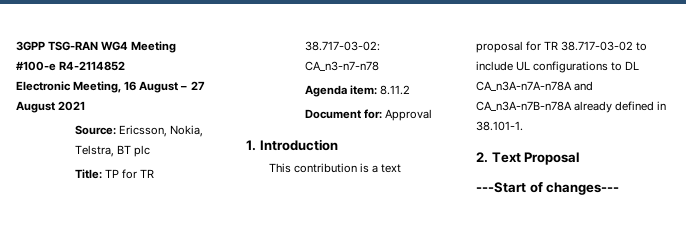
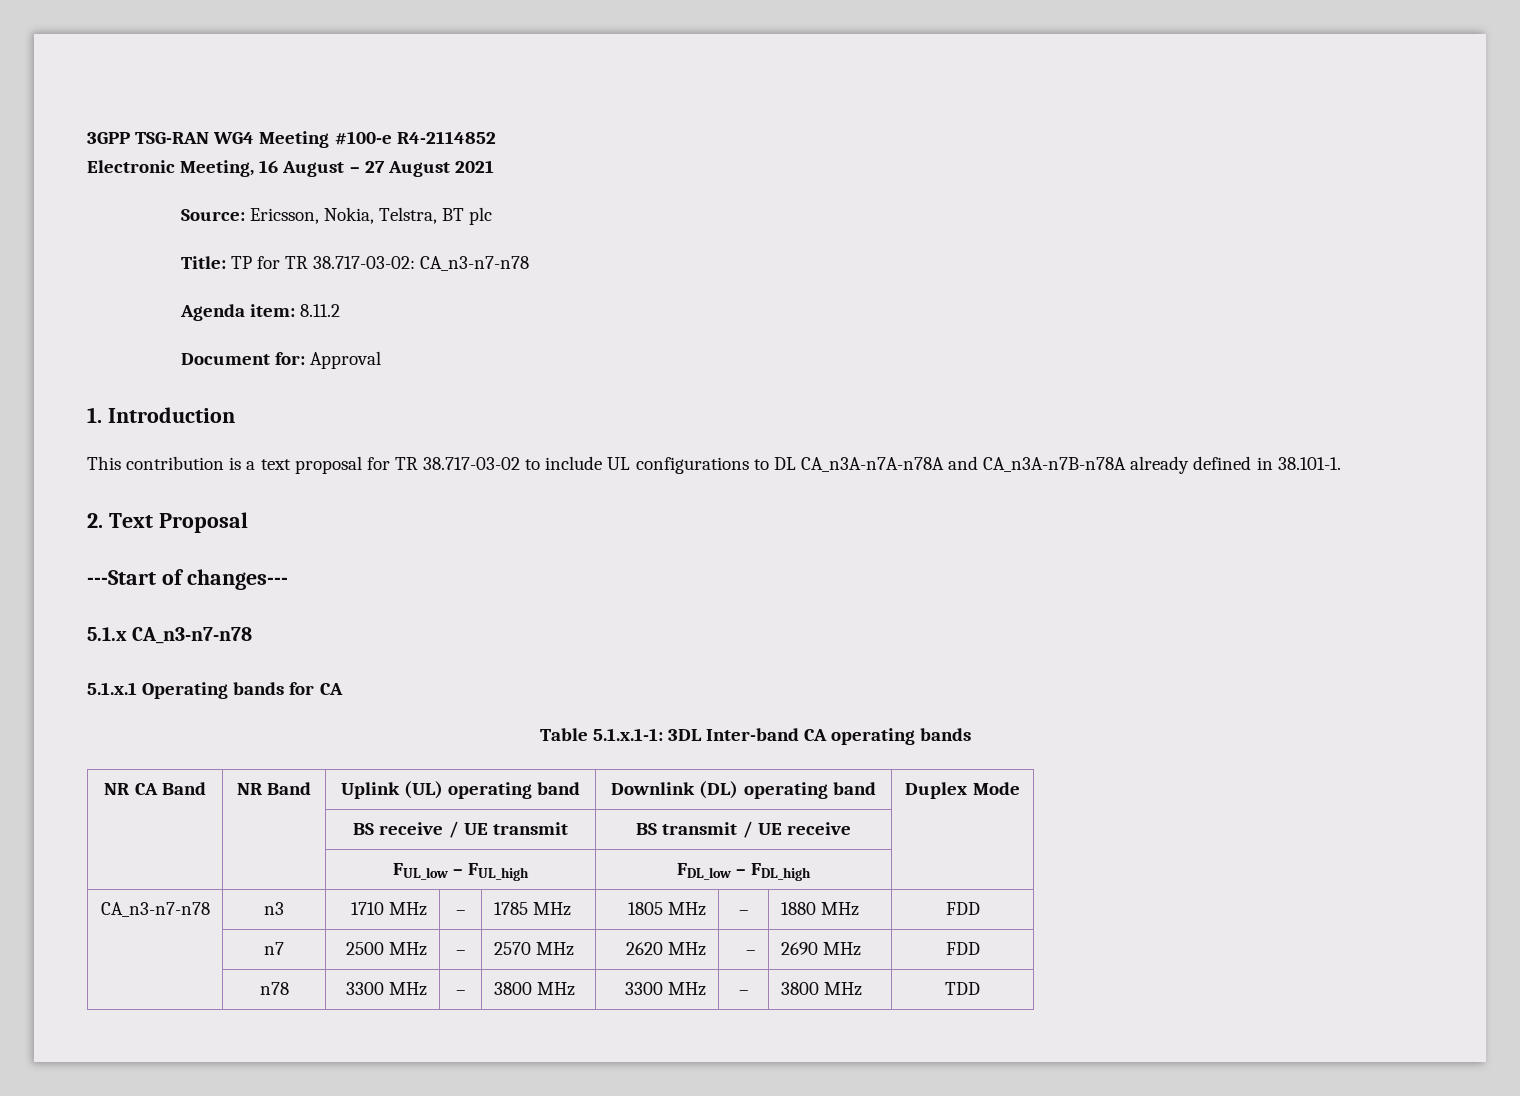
+ 5.1.x CA_n3-n7-n78
+ 5.1.x.1 Operating bands for CA
+ Table 5.1.x.1-1: 3DL Inter-band CA operating bands
+ NR CA Band | NR Band | Uplink (UL) operating band | Downlink (DL) operating band | Duplex Mode
+ | | BS receive / UE transmit | BS transmit / UE receive |
+ | | FUL_low – FUL_high | FDL_low – FDL_high |
+ CA_n3-n7-n78 | n3 | 1710 MHz | – | 1785 MHz | 1805 MHz | – | 1880 MHz | FDD
+ | n7 | 2500 MHz | – | 2570 MHz | 2620 MHz | – | 2690 MHz | FDD
+ | n78 | 3300 MHz | – | 3800 MHz | 3300 MHz | – | 3800 MHz | TDD

